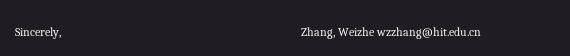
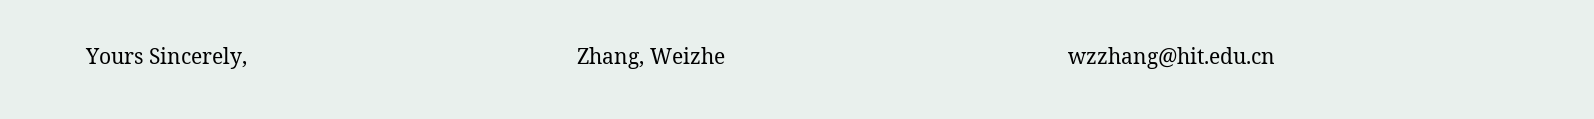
- Sincerely,
+ Yours Sincerely,
- Zhang, Weizhe wzzhang@hit.edu.cn
+ Zhang, Weizhe
+ wzzhang@hit.edu.cn

